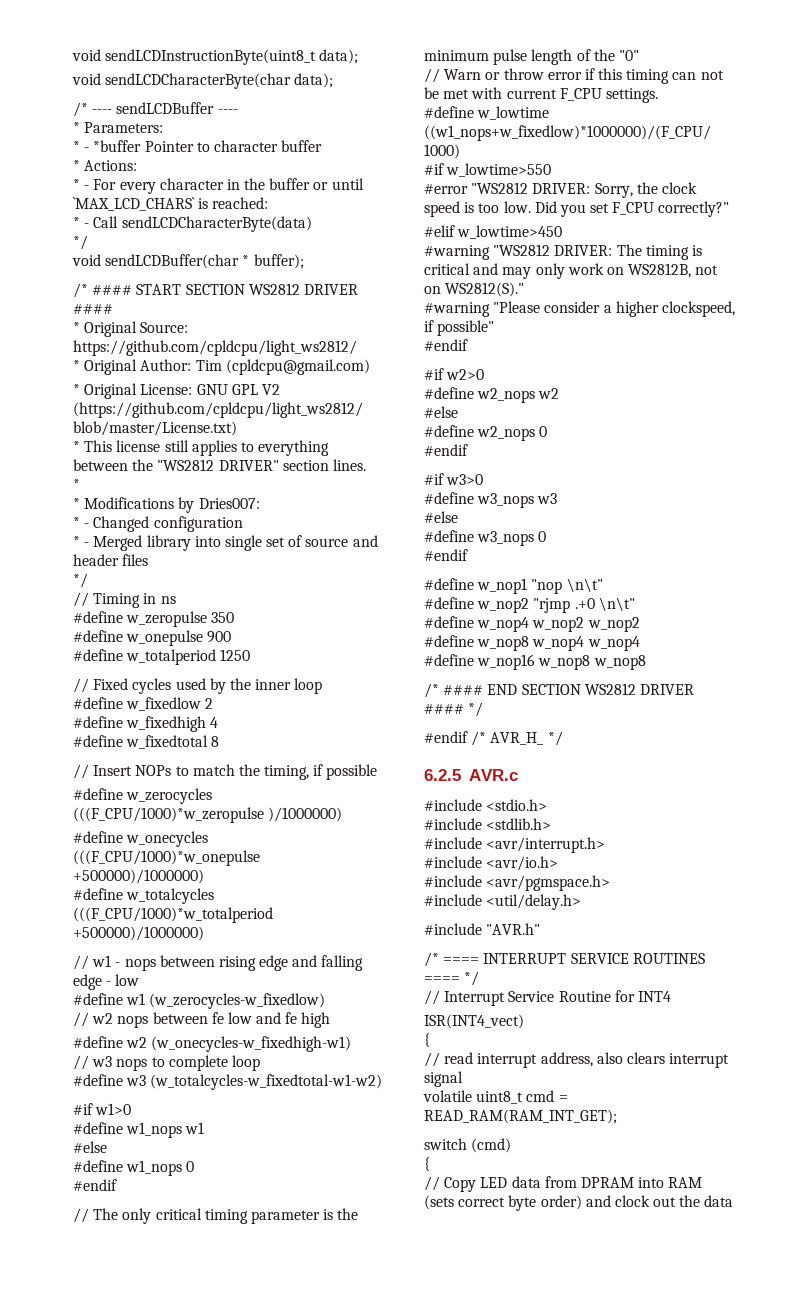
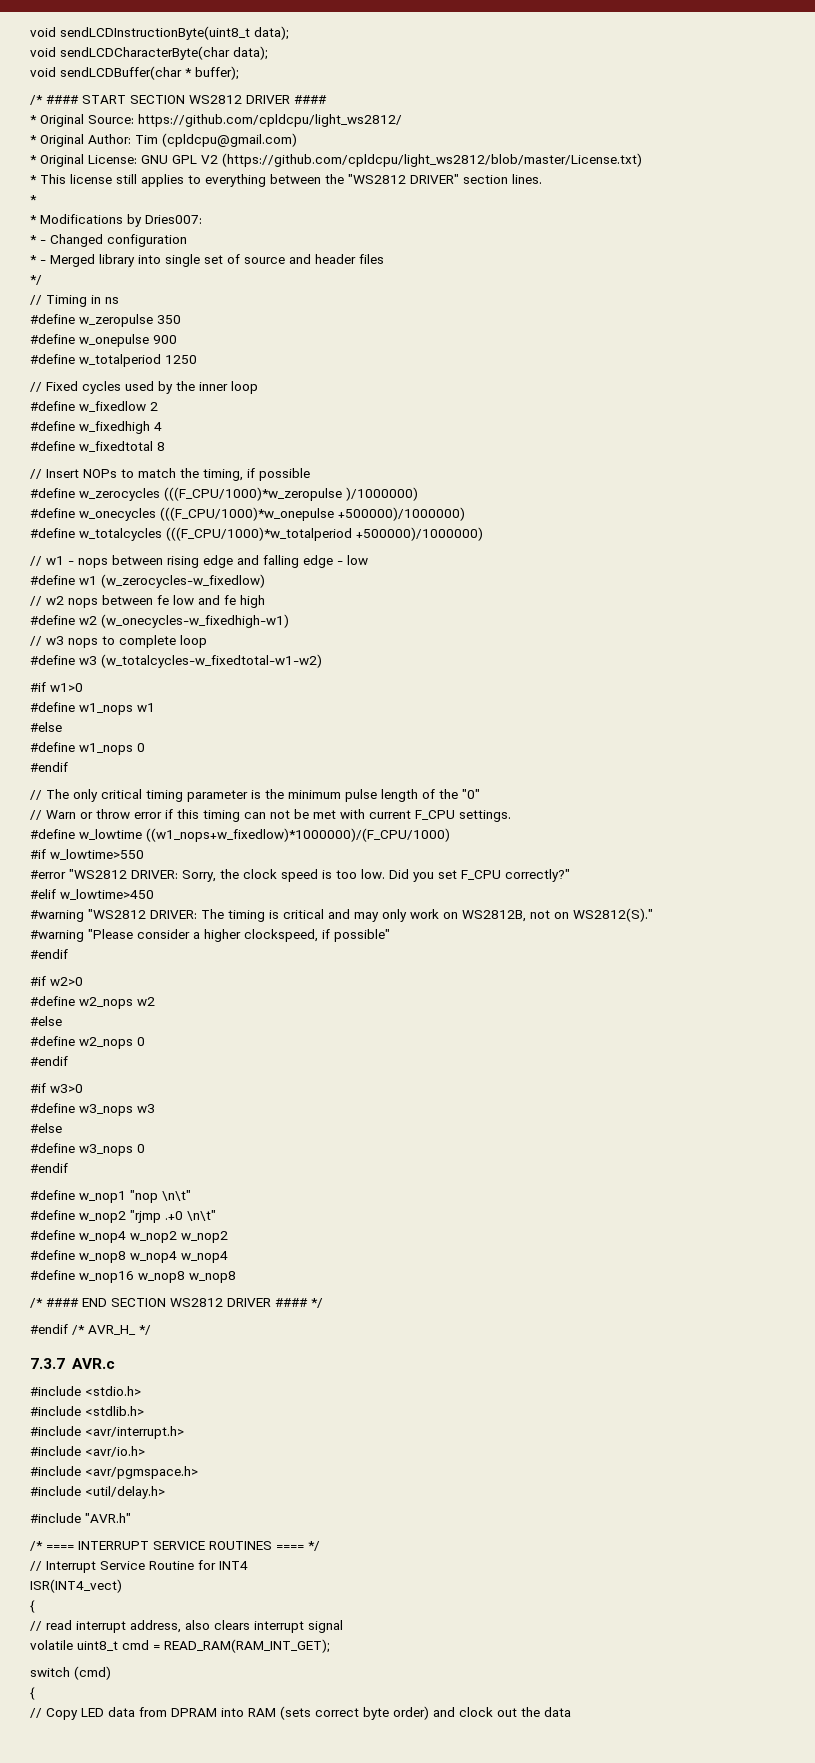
- /* ---- sendLCDBuffer ----
- * Parameters:
- * - *buffer Pointer to character buffer
- * Actions:
- * - For every character in the buffer or until `MAX_LCD_CHARS` is reached:
- * - Call sendLCDCharacterByte(data)
- */
- 6.2.5 AVR.c
+ 7.3.7 AVR.c

